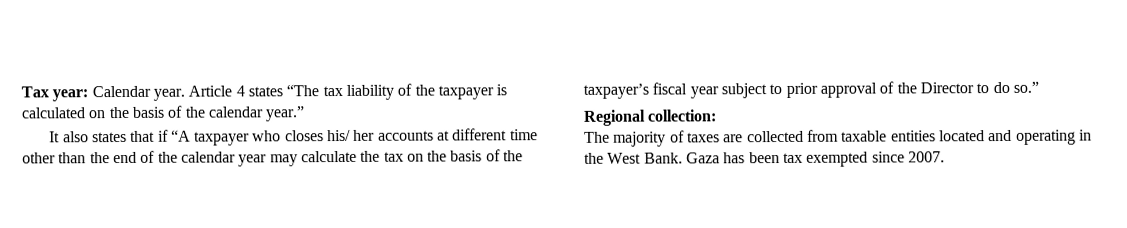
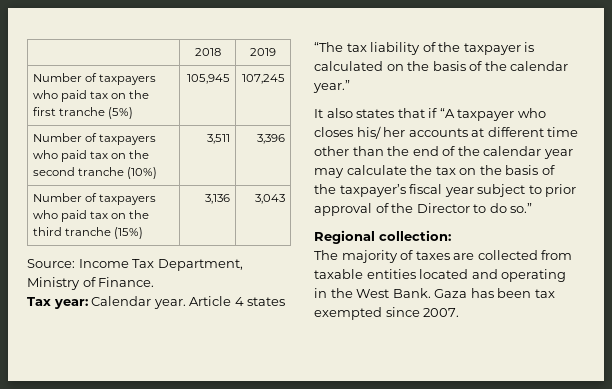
+ | 2018 | 2019
+ Number of taxpayers who paid tax on the first tranche (5%) | 105,945 | 107,245
+ Number of taxpayers who paid tax on the second tranche (10%) | 3,511 | 3,396
+ Number of taxpayers who paid tax on the third tranche (15%) | 3,136 | 3,043
+ Source: Income Tax Department, Ministry of Finance.

